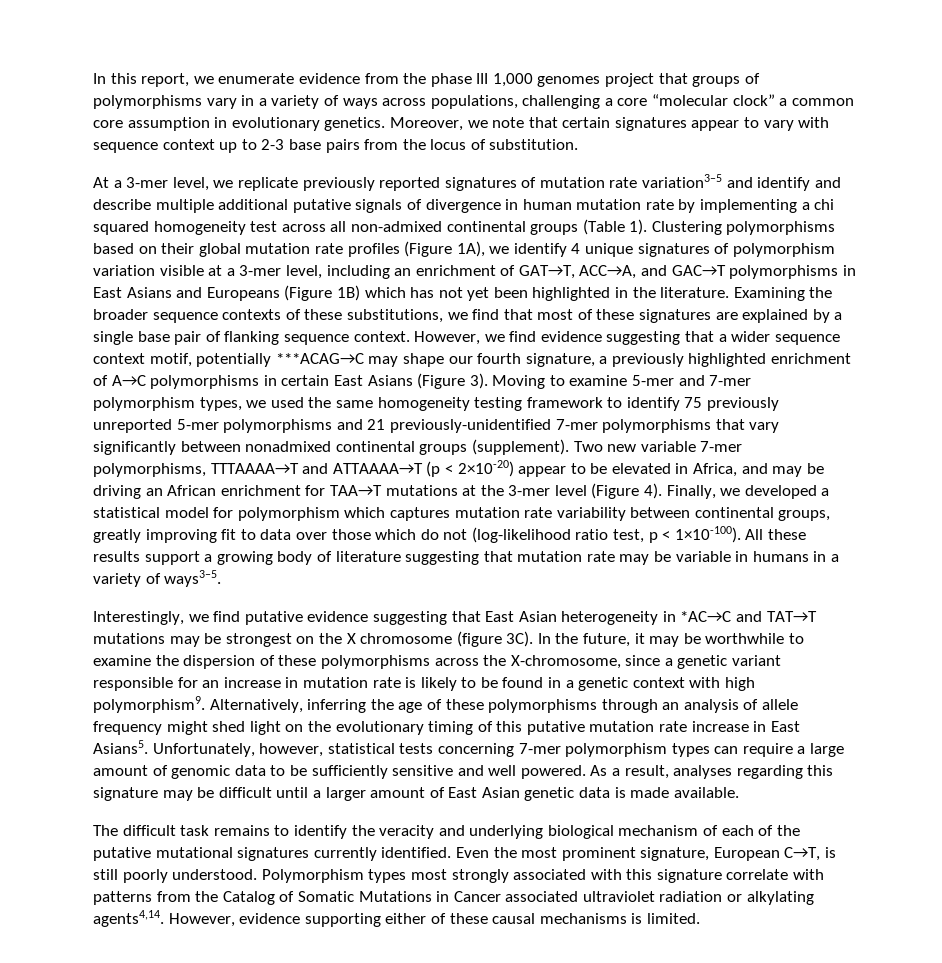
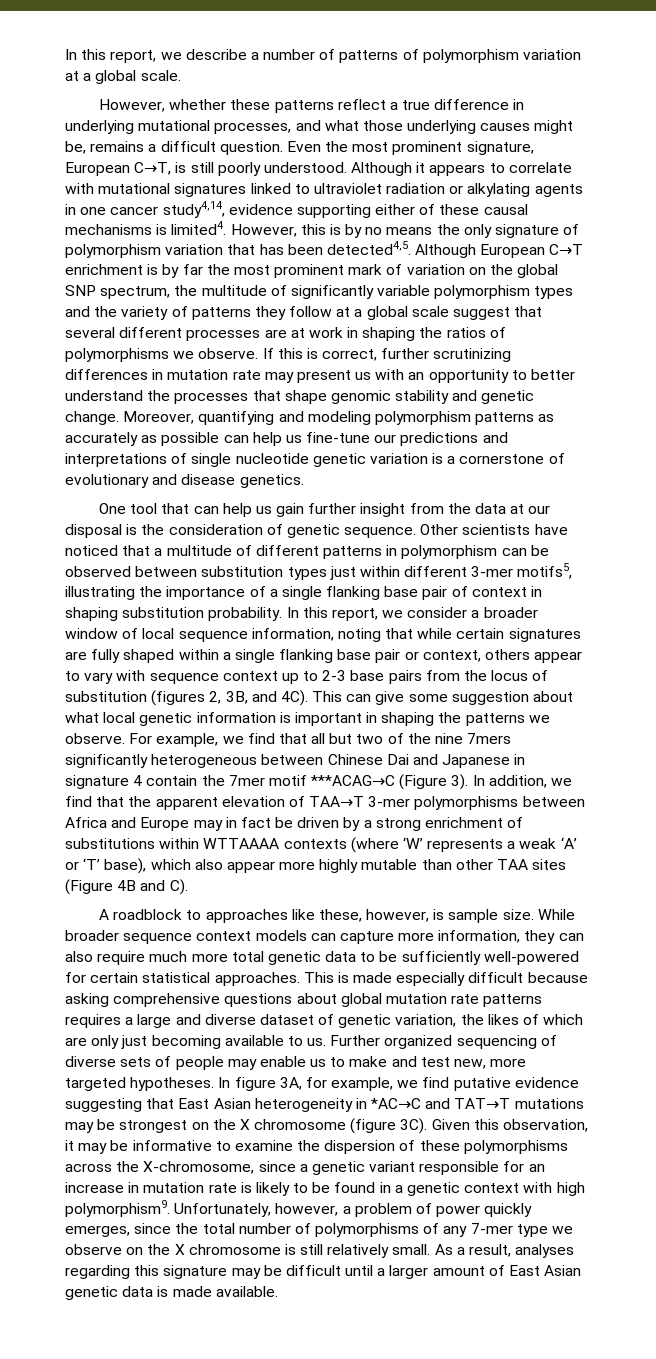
- In this report, we enumerate evidence from the phase III 1,000 genomes project that groups of polymorphisms vary in a variety of ways across populations, challenging a core “molecular clock” a common core assumption in evolutionary genetics. Moreover, we note that certain signatures appear to vary with sequence context up to 2-3 base pairs from the locus of substitution.
- At a 3-mer level, we replicate previously reported signatures of mutation rate variation3–5 and identify and describe multiple additional putative signals of divergence in human mutation rate by implementing a chi squared homogeneity test across all non-admixed continental groups (Table 1). Clustering polymorphisms based on their global mutation rate profiles (Figure 1A), we identify 4 unique signatures of polymorphism variation visible at a 3-mer level, including an enrichment of GAT→T, ACC→A, and GAC→T polymorphisms in East Asians and Europeans (Figure 1B) which has not yet been highlighted in the literature. Examining the broader sequence contexts of these substitutions, we find that most of these signatures are explained by a single base pair of flanking sequence context. However, we find evidence suggesting that a wider sequence context motif, potentially ***ACAG→C may shape our fourth signature, a previously highlighted enrichment of A→C polymorphisms in certain East Asians (Figure 3). Moving to examine 5-mer and 7-mer polymorphism types, we used the same homogeneity testing framework to identify 75 previously unreported 5-mer polymorphisms and 21 previously-unidentified 7-mer polymorphisms that vary significantly between nonadmixed continental groups (supplement). Two new variable 7-mer polymorphisms, TTTAAAA→T and ATTAAAA→T (p < 2×10-20) appear to be elevated in Africa, and may be driving an African enrichment for TAA→T mutations at the 3-mer level (Figure 4). Finally, we developed a statistical model for polymorphism which captures mutation rate variability between continental groups, greatly improving fit to data over those which do not (log-likelihood ratio test, p < 1×10-100). All these results support a growing body of literature suggesting that mutation rate may be variable in humans in a variety of ways3–5.
- Interestingly, we find putative evidence suggesting that East Asian heterogeneity in *AC→C and TAT→T mutations may be strongest on the X chromosome (figure 3C).
+ In this report, we describe a number of patterns of polymorphism variation at a global scale.
+ However, whether these patterns reflect a true difference in underlying mutational processes, and what those underlying causes might be, remains a difficult question. Even the most prominent signature, European C→T, is still poorly understood. Although it appears to correlate with mutational signatures linked to ultraviolet radiation or alkylating agents in one cancer study4,14, evidence supporting either of these causal mechanisms is limited4. However, this is by no means the only signature of polymorphism variation that has been detected4,5. Although European C→T enrichment is by far the most prominent mark of variation on the global SNP spectrum, the multitude of significantly variable polymorphism types and the variety of patterns they follow at a global scale suggest that several different processes are at work in shaping the ratios of polymorphisms we observe. If this is correct, further scrutinizing differences in mutation rate may present us with an opportunity to better understand the processes that shape genomic stability and genetic change. Moreover, quantifying and modeling polymorphism patterns as accurately as possible can help us fine-tune our predictions and interpretations of single nucleotide genetic variation is a cornerstone of evolutionary and disease genetics.
+ One tool that can help us gain further insight from the data at our disposal is the consideration of genetic sequence. Other scientists have noticed that a multitude of different patterns in polymorphism can be observed between substitution types just within different 3-mer motifs5, illustrating the importance of a single flanking base pair of context in shaping substitution probability. In this report, we consider a broader window of local sequence information, noting that while certain signatures are fully shaped within a single flanking base pair or context, others appear to vary with sequence context up to 2-3 base pairs from the locus of substitution (figures 2, 3B, and 4C). This can give some suggestion about what local genetic information is important in shaping the patterns we observe. For example, we find that all but two of the nine 7mers significantly heterogeneous between Chinese Dai and Japanese in signature 4 contain the 7mer motif ***ACAG→C (Figure 3). In addition, we find that the apparent elevation of TAA→T 3-mer polymorphisms between Africa and Europe may in fact be driven by a strong enrichment of substitutions within WTTAAAA contexts (where ‘W’ represents a weak ‘A’ or ‘T’ base), which also appear more highly mutable than other TAA sites (Figure 4B and C).
+ A roadblock to approaches like these, however, is sample size. While broader sequence context models can capture more information, they can also require much more total genetic data to be sufficiently well-powered for certain statistical approaches. This is made especially difficult because asking comprehensive questions about global mutation rate patterns requires a large and diverse dataset of genetic variation, the likes of which are only just becoming available to us. Further organized sequencing of diverse sets of people may enable us to make and test new, more targeted hypotheses. In figure 3A, for example, we find putative evidence suggesting that East Asian heterogeneity in *AC→C and TAT→T mutations may be strongest on the X chromosome (figure 3C).
- In the future, it may be worthwhile to examine the dispersion of these polymorphisms across the X-chromosome, since a genetic variant responsible for an increase in mutation rate is likely to be found in a genetic context with high polymorphism9.
+ Given this observation, it may be informative to examine the dispersion of these polymorphisms across the X-chromosome, since a genetic variant responsible for an increase in mutation rate is likely to be found in a genetic context with high polymorphism9.
- Alternatively, inferring the age of these polymorphisms through an analysis of allele frequency might shed light on the evolutionary timing of this putative mutation rate increase in East Asians5. Unfortunately, however, statistical tests concerning 7-mer polymorphism types can require a large amount of genomic data to be sufficiently sensitive and well powered.
+ Unfortunately, however, a problem of power quickly emerges, since the total number of polymorphisms of any 7-mer type we observe on the X chromosome is still relatively small.
- The difficult task remains to identify the veracity and underlying biological mechanism of each of the putative mutational signatures currently identified. Even the most prominent signature, European C→T, is still poorly understood. Polymorphism types most strongly associated with this signature correlate with patterns from the Catalog of Somatic Mutations in Cancer associated ultraviolet radiation or alkylating agents4,14. However, evidence supporting either of these causal mechanisms is limited.

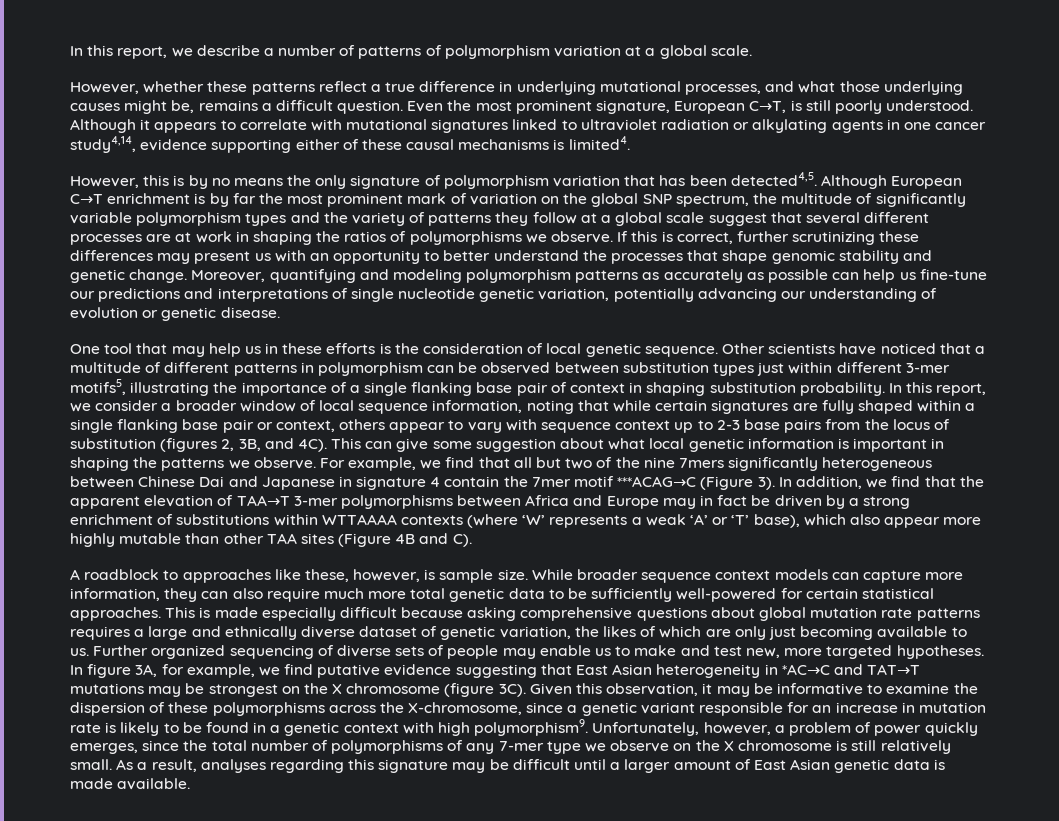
- Although it appears to correlate with mutational signatures linked to ultraviolet radiation or alkylating agents in one cancer study4,14, evidence supporting either of these causal mechanisms is limited4. However, this is by no means the only signature of polymorphism variation that has been detected4,5.
+ Although it appears to correlate with mutational signatures linked to ultraviolet radiation or alkylating agents in one cancer study4,14, evidence supporting either of these causal mechanisms is limited4.
+ However, this is by no means the only signature of polymorphism variation that has been detected4,5.
- If this is correct, further scrutinizing differences in mutation rate may present us with an opportunity to better understand the processes that shape genomic stability and genetic change.
+ If this is correct, further scrutinizing these differences may present us with an opportunity to better understand the processes that shape genomic stability and genetic change.
- Moreover, quantifying and modeling polymorphism patterns as accurately as possible can help us fine-tune our predictions and interpretations of single nucleotide genetic variation is a cornerstone of evolutionary and disease genetics.
+ Moreover, quantifying and modeling polymorphism patterns as accurately as possible can help us fine-tune our predictions and interpretations of single nucleotide genetic variation, potentially advancing our understanding of evolution or genetic disease.
- One tool that can help us gain further insight from the data at our disposal is the consideration of genetic sequence.
+ One tool that may help us in these efforts is the consideration of local genetic sequence.
- This is made especially difficult because asking comprehensive questions about global mutation rate patterns requires a large and diverse dataset of genetic variation, the likes of which are only just becoming available to us.
+ This is made especially difficult because asking comprehensive questions about global mutation rate patterns requires a large and ethnically diverse dataset of genetic variation, the likes of which are only just becoming available to us.

